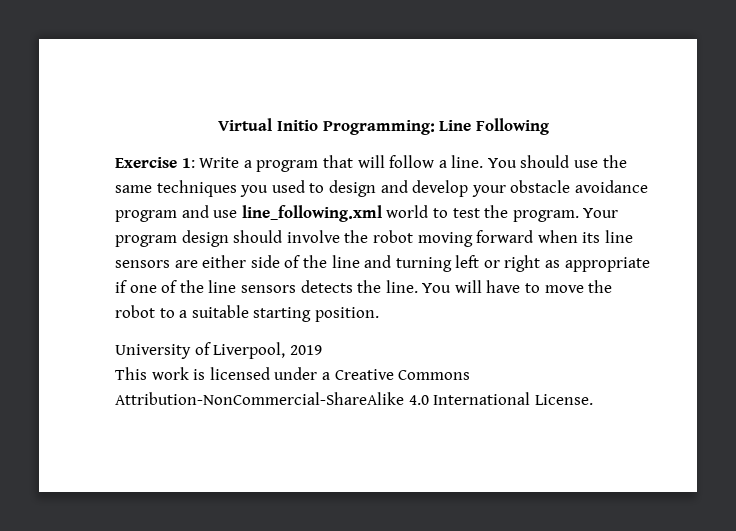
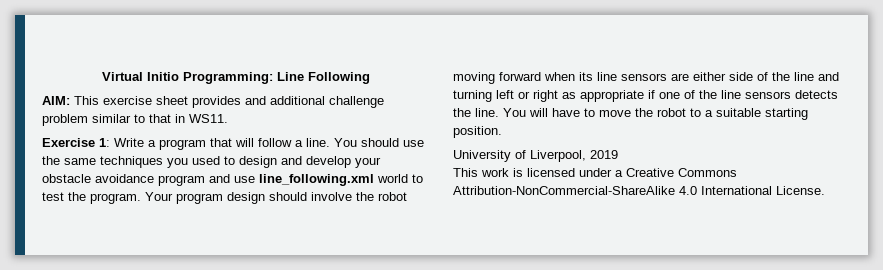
+ AIM: This exercise sheet provides and additional challenge problem similar to that in WS11.

